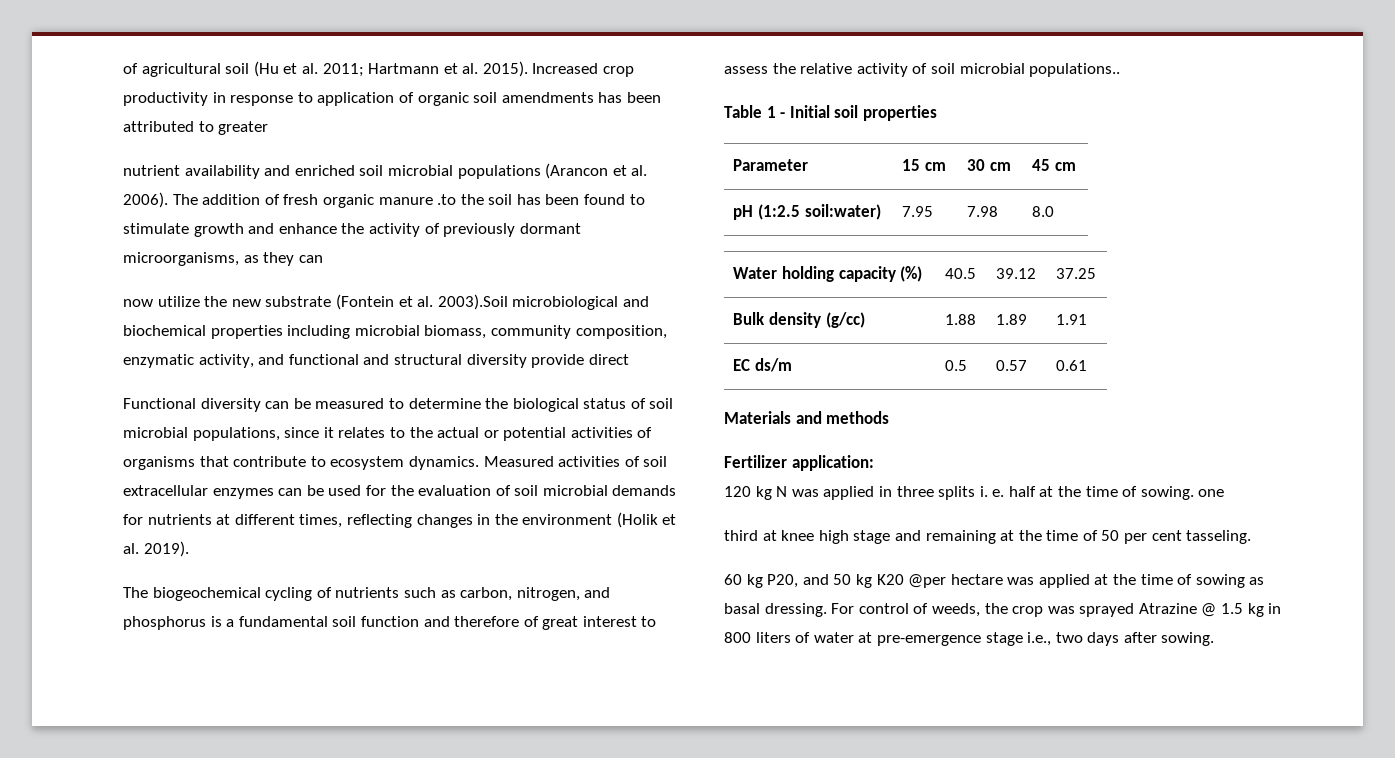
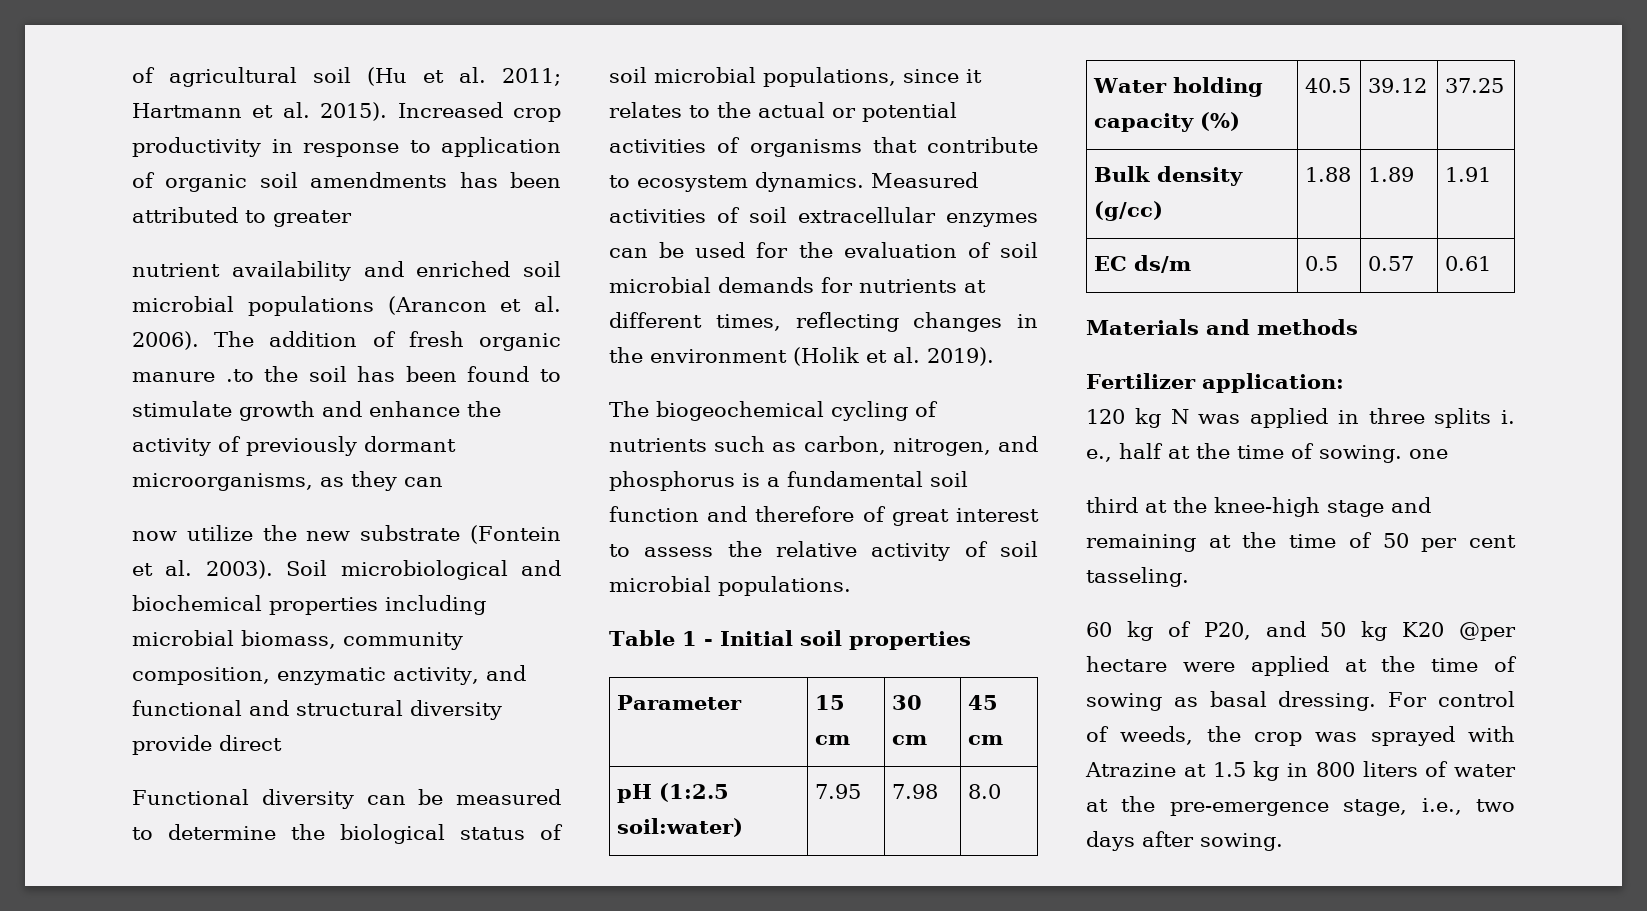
- now utilize the new substrate (Fontein et al. 2003).Soil microbiological and biochemical properties including microbial biomass, community composition, enzymatic activity, and functional and structural diversity provide direct
+ now utilize the new substrate (Fontein et al. 2003). Soil microbiological and biochemical properties including microbial biomass, community composition, enzymatic activity, and functional and structural diversity provide direct
- The biogeochemical cycling of nutrients such as carbon, nitrogen, and phosphorus is a fundamental soil function and therefore of great interest to assess the relative activity of soil microbial populations..
+ The biogeochemical cycling of nutrients such as carbon, nitrogen, and phosphorus is a fundamental soil function and therefore of great interest to assess the relative activity of soil microbial populations.
- 120 kg N was applied in three splits i. e. half at the time of sowing. one
+ 120 kg N was applied in three splits i. e., half at the time of sowing. one
- third at knee high stage and remaining at the time of 50 per cent tasseling.
+ third at the knee-high stage and remaining at the time of 50 per cent tasseling.
- 60 kg P20, and 50 kg K20 @per hectare was applied at the time of sowing as basal dressing.
+ 60 kg of P20, and 50 kg K20 @per hectare were applied at the time of sowing as basal dressing.
- For control of weeds, the crop was sprayed Atrazine @ 1.5 kg in 800 liters of water at pre-emergence stage i.e., two days after sowing.
+ For control of weeds, the crop was sprayed with Atrazine at 1.5 kg in 800 liters of water at the pre-emergence stage, i.e., two days after sowing.

